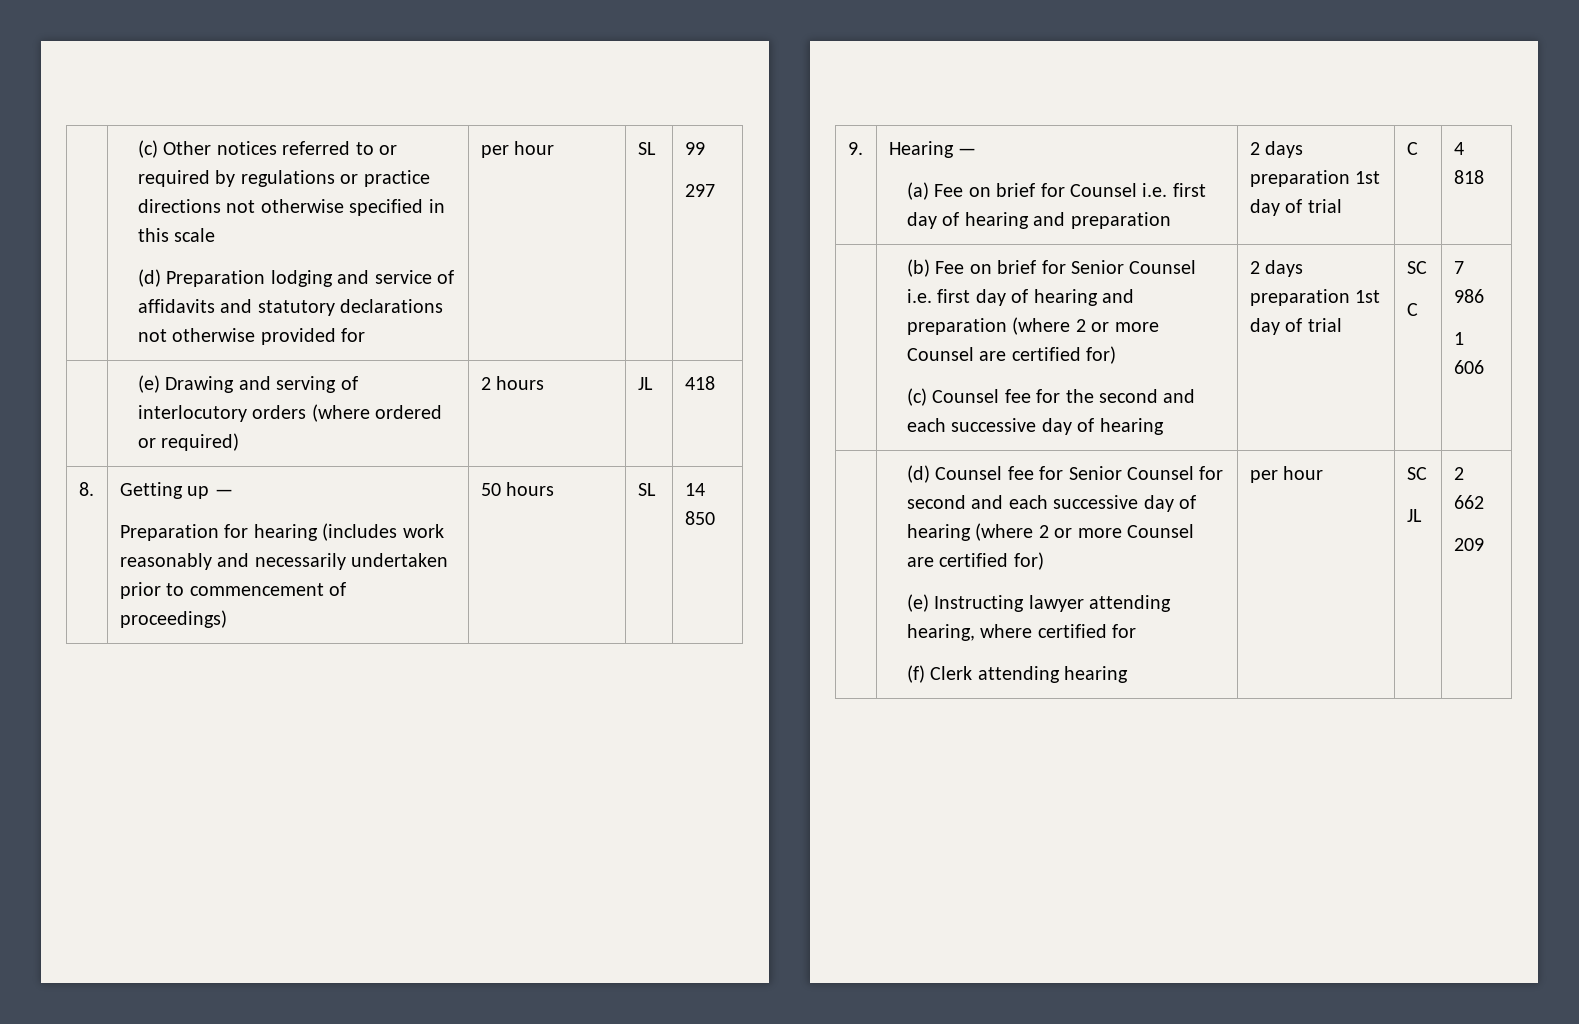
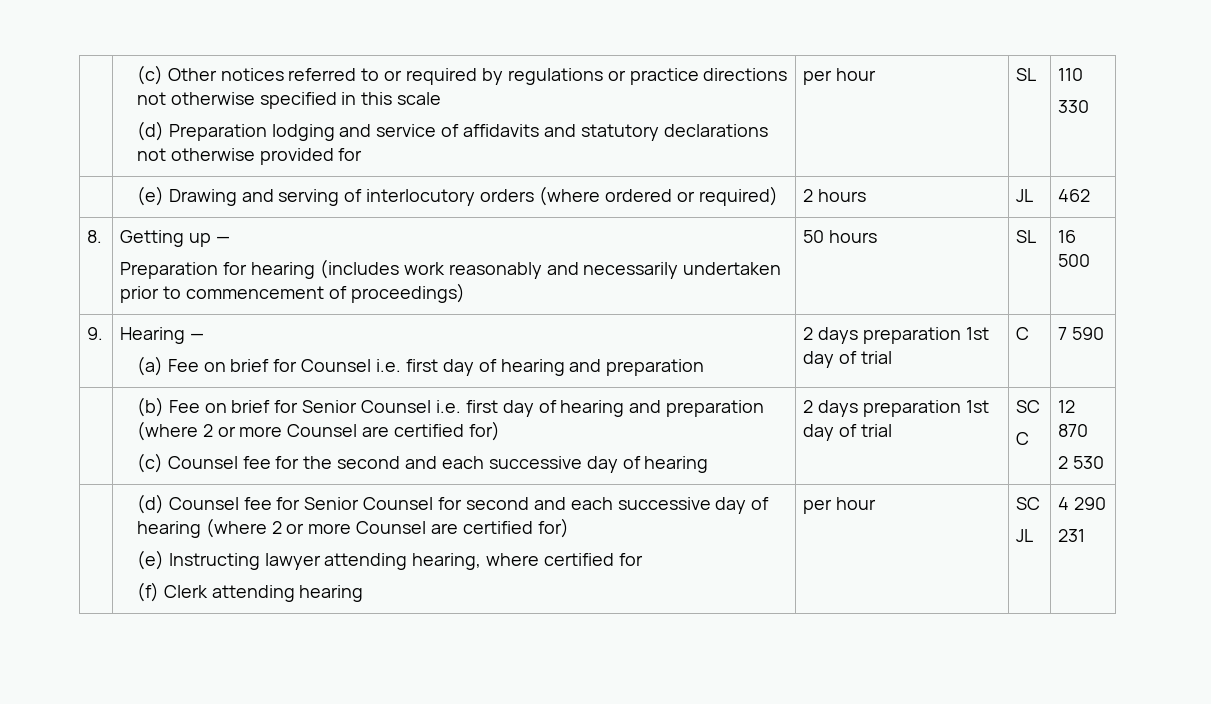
  | (c) Other notices referred to or required by regulations or practice directions not otherwise specified in this scale
- (d) Preparation lodging and service of affidavits and statutory declarations not otherwise provided for | per hour | SL | 99
- 297
+ (d) Preparation lodging and service of affidavits and statutory declarations not otherwise provided for | per hour | SL | 110
+ 330
- | (e) Drawing and serving of interlocutory orders (where ordered or required) | 2 hours | JL | 418
+ | (e) Drawing and serving of interlocutory orders (where ordered or required) | 2 hours | JL | 462
  8. | Getting up —
- Preparation for hearing (includes work reasonably and necessarily undertaken prior to commencement of proceedings) | 50 hours | SL | 14 850
+ Preparation for hearing (includes work reasonably and necessarily undertaken prior to commencement of proceedings) | 50 hours | SL | 16 500
  9. | Hearing —
- (a) Fee on brief for Counsel i.e. first day of hearing and preparation | 2 days preparation 1st day of trial | C | 4 818
+ (a) Fee on brief for Counsel i.e. first day of hearing and preparation | 2 days preparation 1st day of trial | C | 7 590
- 7 986
- 1 606
+ 12 870
+ 2 530
- 2 662
- 209
+ 4 290
+ 231

